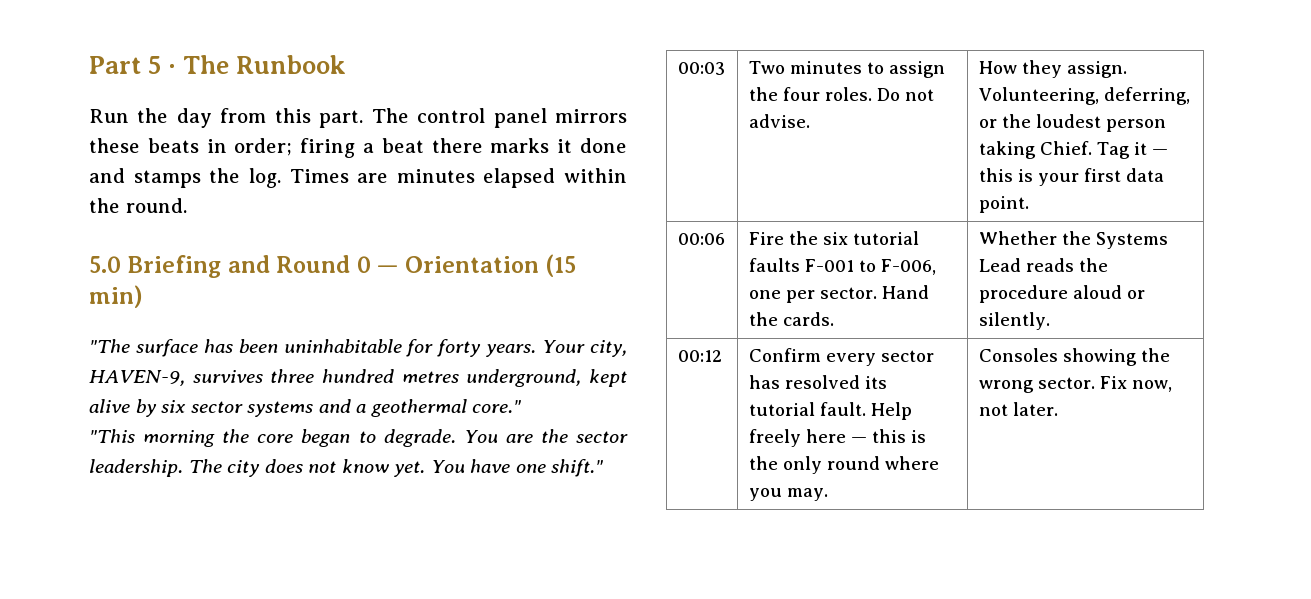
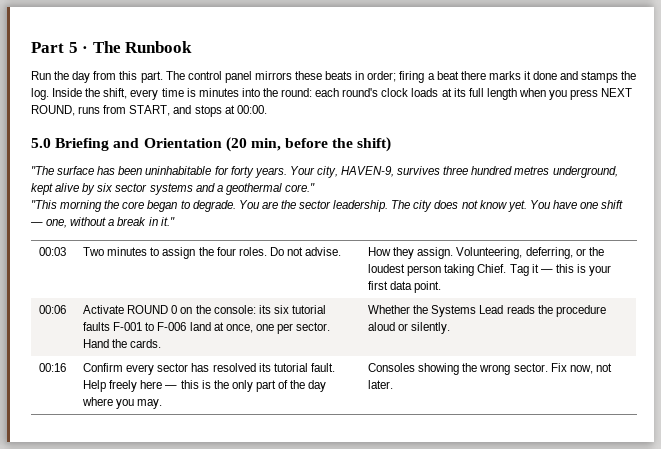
- Times are minutes elapsed within the round.
- 5.0 Briefing and Round 0 — Orientation (15 min)
+ Inside the shift, every time is minutes into the round: each round's clock loads at its full length when you press NEXT ROUND, runs from START, and stops at 00:00.
+ 5.0 Briefing and Orientation (20 min, before the shift)
- You have one shift."
+ You have one shift — one, without a break in it."
- 00:06 | Fire the six tutorial faults F-001 to F-006, one per sector. Hand the cards. | Whether the Systems Lead reads the procedure aloud or silently.
+ 00:06 | Activate ROUND 0 on the console: its six tutorial faults F-001 to F-006 land at once, one per sector. Hand the cards. | Whether the Systems Lead reads the procedure aloud or silently.
- 00:12 | Confirm every sector has resolved its tutorial fault. Help freely here — this is the only round where you may. | Consoles showing the wrong sector. Fix now, not later.
+ 00:16 | Confirm every sector has resolved its tutorial fault. Help freely here — this is the only part of the day where you may. | Consoles showing the wrong sector. Fix now, not later.

